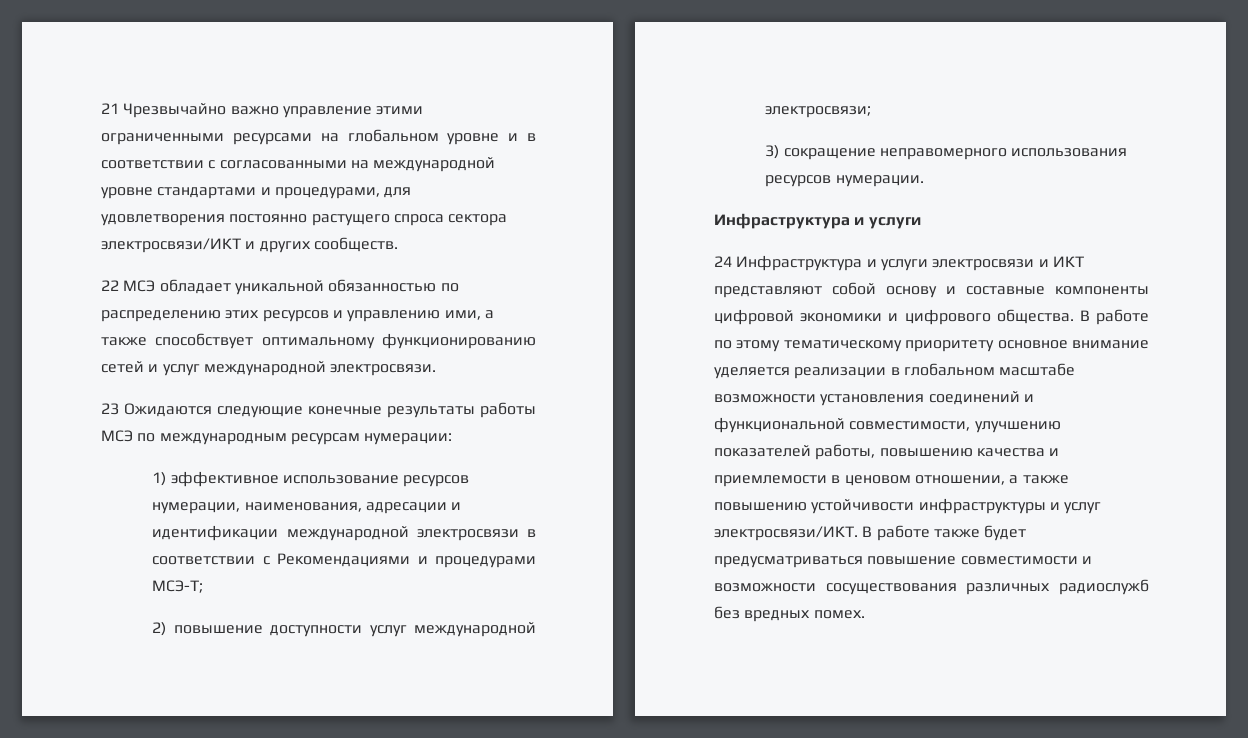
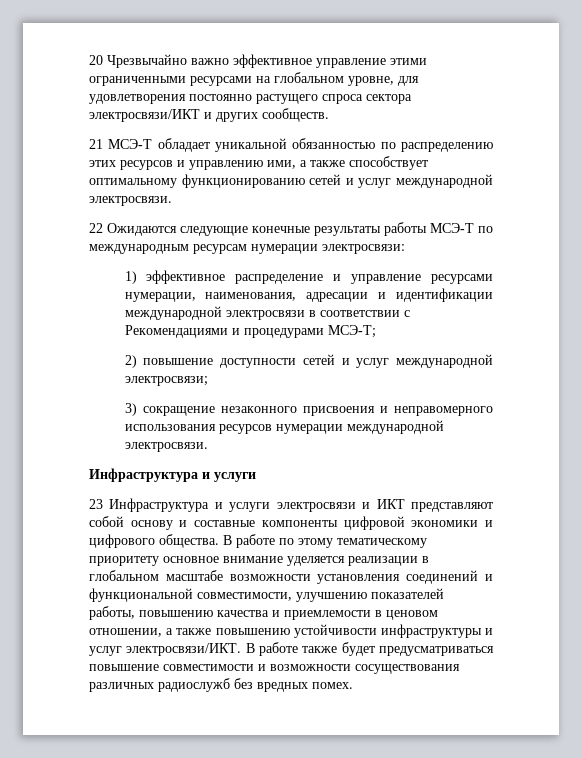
- 21 Чрезвычайно важно управление этими ограниченными ресурсами на глобальном уровне и в соответствии с согласованными на международной уровне стандартами и процедурами, для удовлетворения постоянно растущего спроса сектора электросвязи/ИКТ и других сообществ.
+ 20 Чрезвычайно важно эффективное управление этими ограниченными ресурсами на глобальном уровне, для удовлетворения постоянно растущего спроса сектора электросвязи/ИКТ и других сообществ.
- 22 МСЭ обладает уникальной обязанностью по распределению этих ресурсов и управлению ими, а также способствует оптимальному функционированию сетей и услуг международной электросвязи.
+ 21 МСЭ-Т обладает уникальной обязанностью по распределению этих ресурсов и управлению ими, а также способствует оптимальному функционированию сетей и услуг международной электросвязи.
- 23 Ожидаются следующие конечные результаты работы МСЭ по международным ресурсам нумерации:
+ 22 Ожидаются следующие конечные результаты работы МСЭ-Т по международным ресурсам нумерации электросвязи:
- 1) эффективное использование ресурсов нумерации, наименования, адресации и идентификации международной электросвязи в соответствии с Рекомендациями и процедурами МСЭ-Т;
+ 1) эффективное распределение и управление ресурсами нумерации, наименования, адресации и идентификации международной электросвязи в соответствии с Рекомендациями и процедурами МСЭ-Т;
- 2) повышение доступности услуг международной электросвязи;
+ 2) повышение доступности сетей и услуг международной электросвязи;
- 3) сокращение неправомерного использования ресурсов нумерации.
+ 3) сокращение незаконного присвоения и неправомерного использования ресурсов нумерации международной электросвязи.
- 24 Инфраструктура и услуги электросвязи и ИКТ представляют собой основу и составные компоненты цифровой экономики и цифрового общества.
+ 23 Инфраструктура и услуги электросвязи и ИКТ представляют собой основу и составные компоненты цифровой экономики и цифрового общества.

